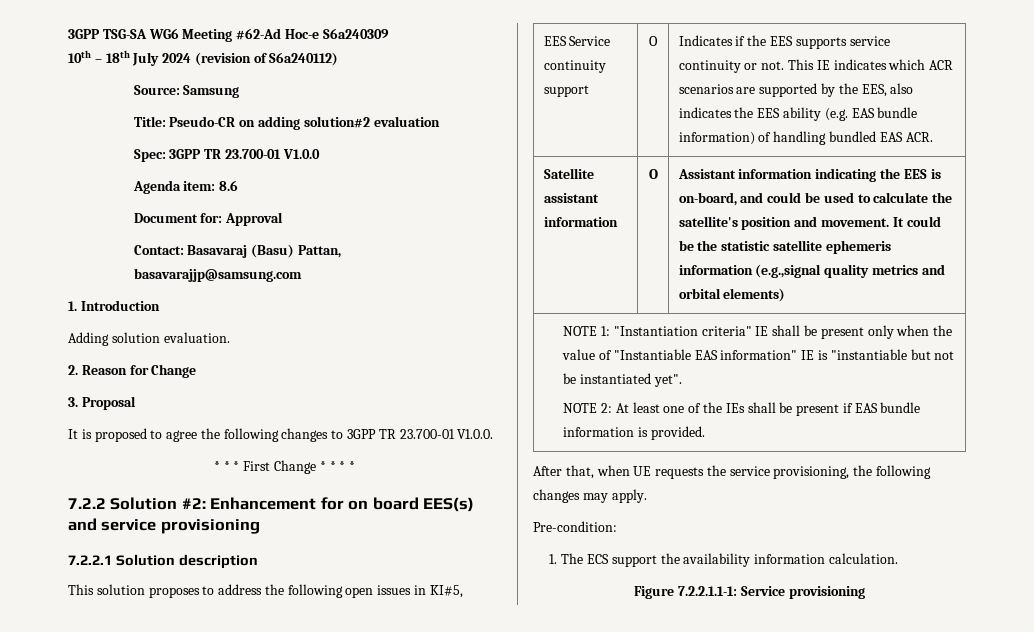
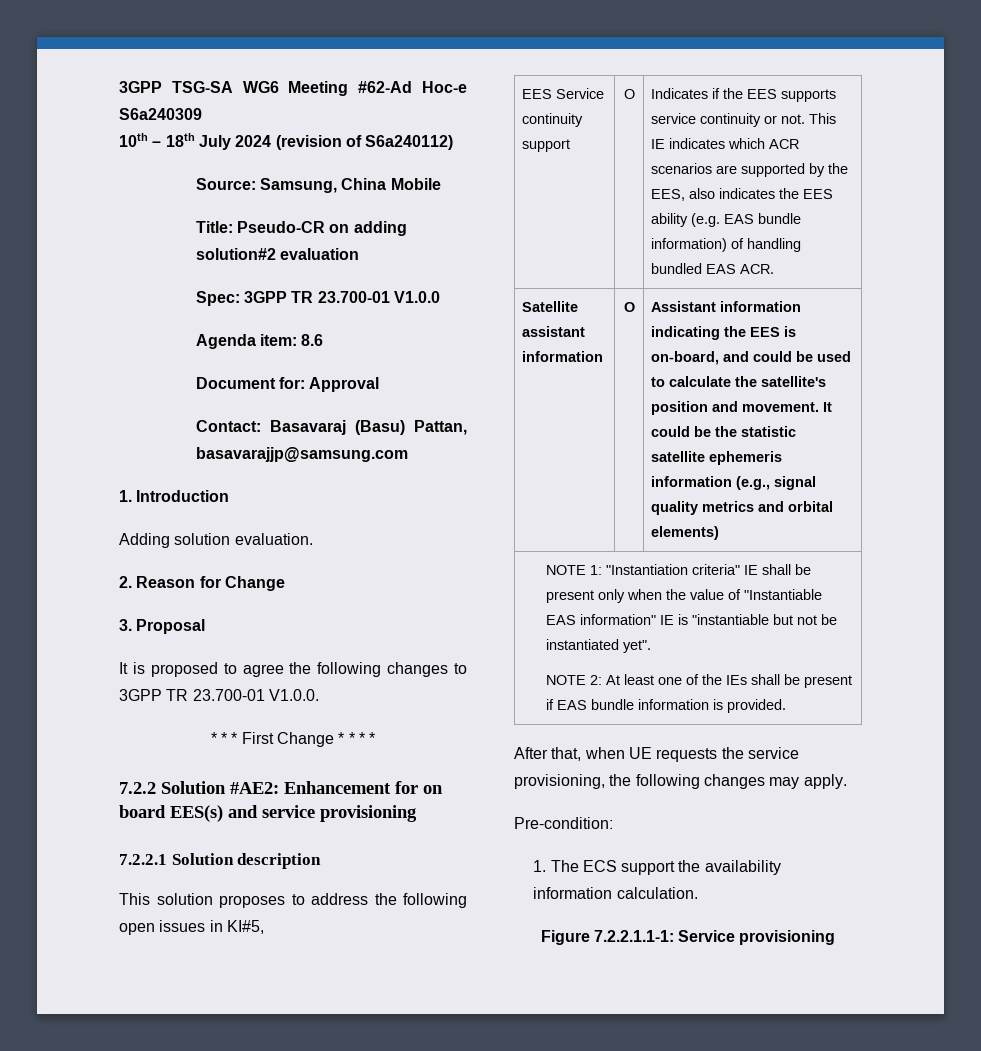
- Source: Samsung
+ Source: Samsung, China Mobile
- 7.2.2 Solution #2: Enhancement for on board EES(s) and service provisioning
+ 7.2.2 Solution #AE2: Enhancement for on board EES(s) and service provisioning
- Satellite assistant information | O | Assistant information indicating the EES is on-board, and could be used to calculate the satellite's position and movement. It could be the statistic satellite ephemeris information (e.g.,signal quality metrics and orbital elements)
+ Satellite assistant information | O | Assistant information indicating the EES is on-board, and could be used to calculate the satellite's position and movement. It could be the statistic satellite ephemeris information (e.g., signal quality metrics and orbital elements)

